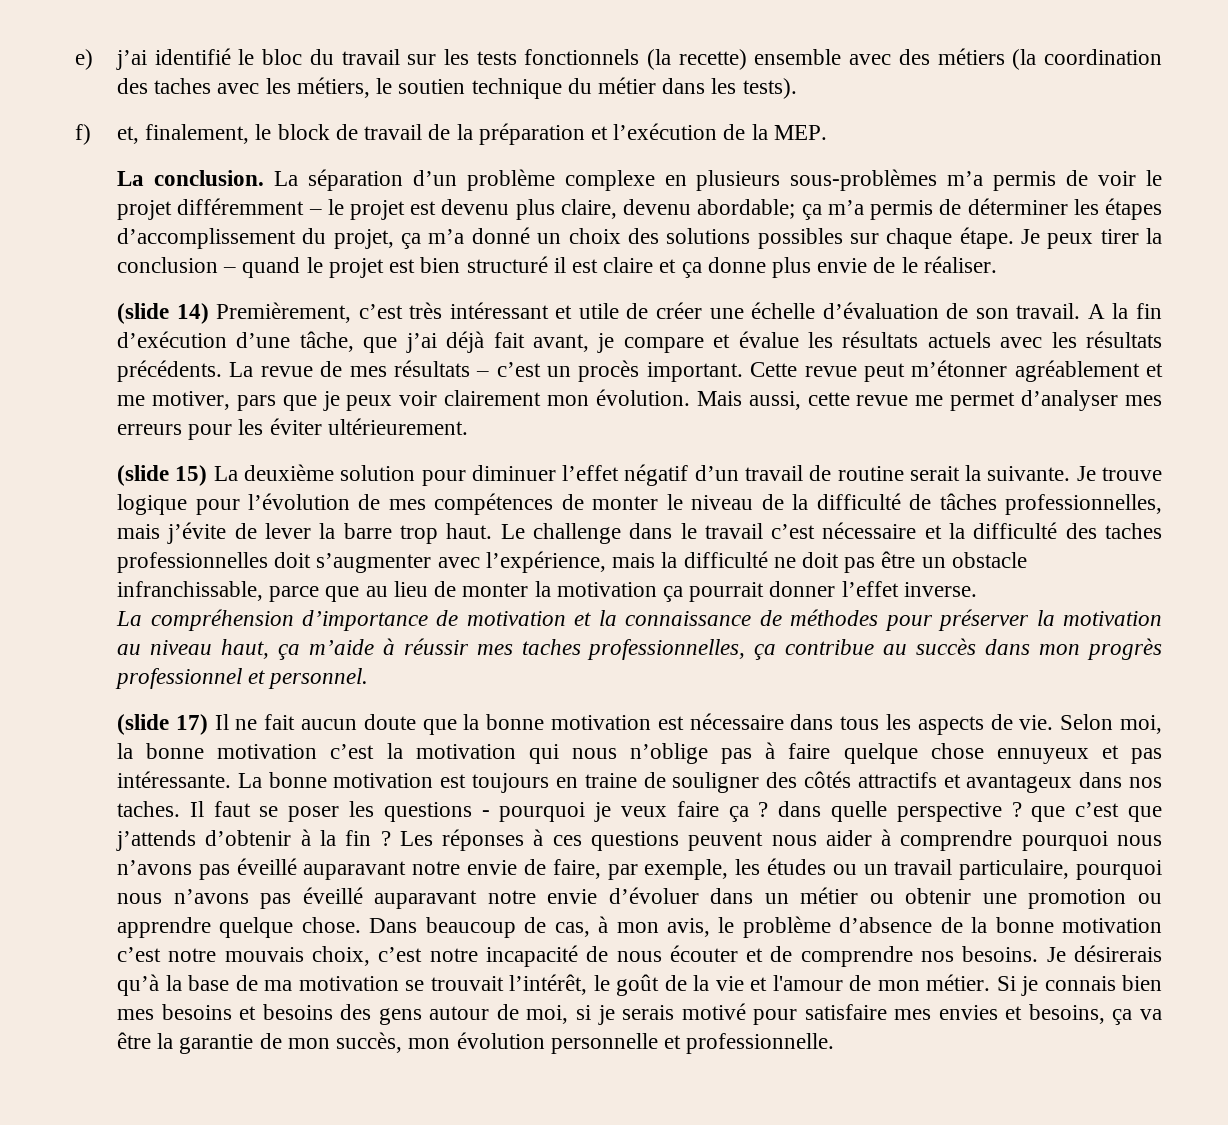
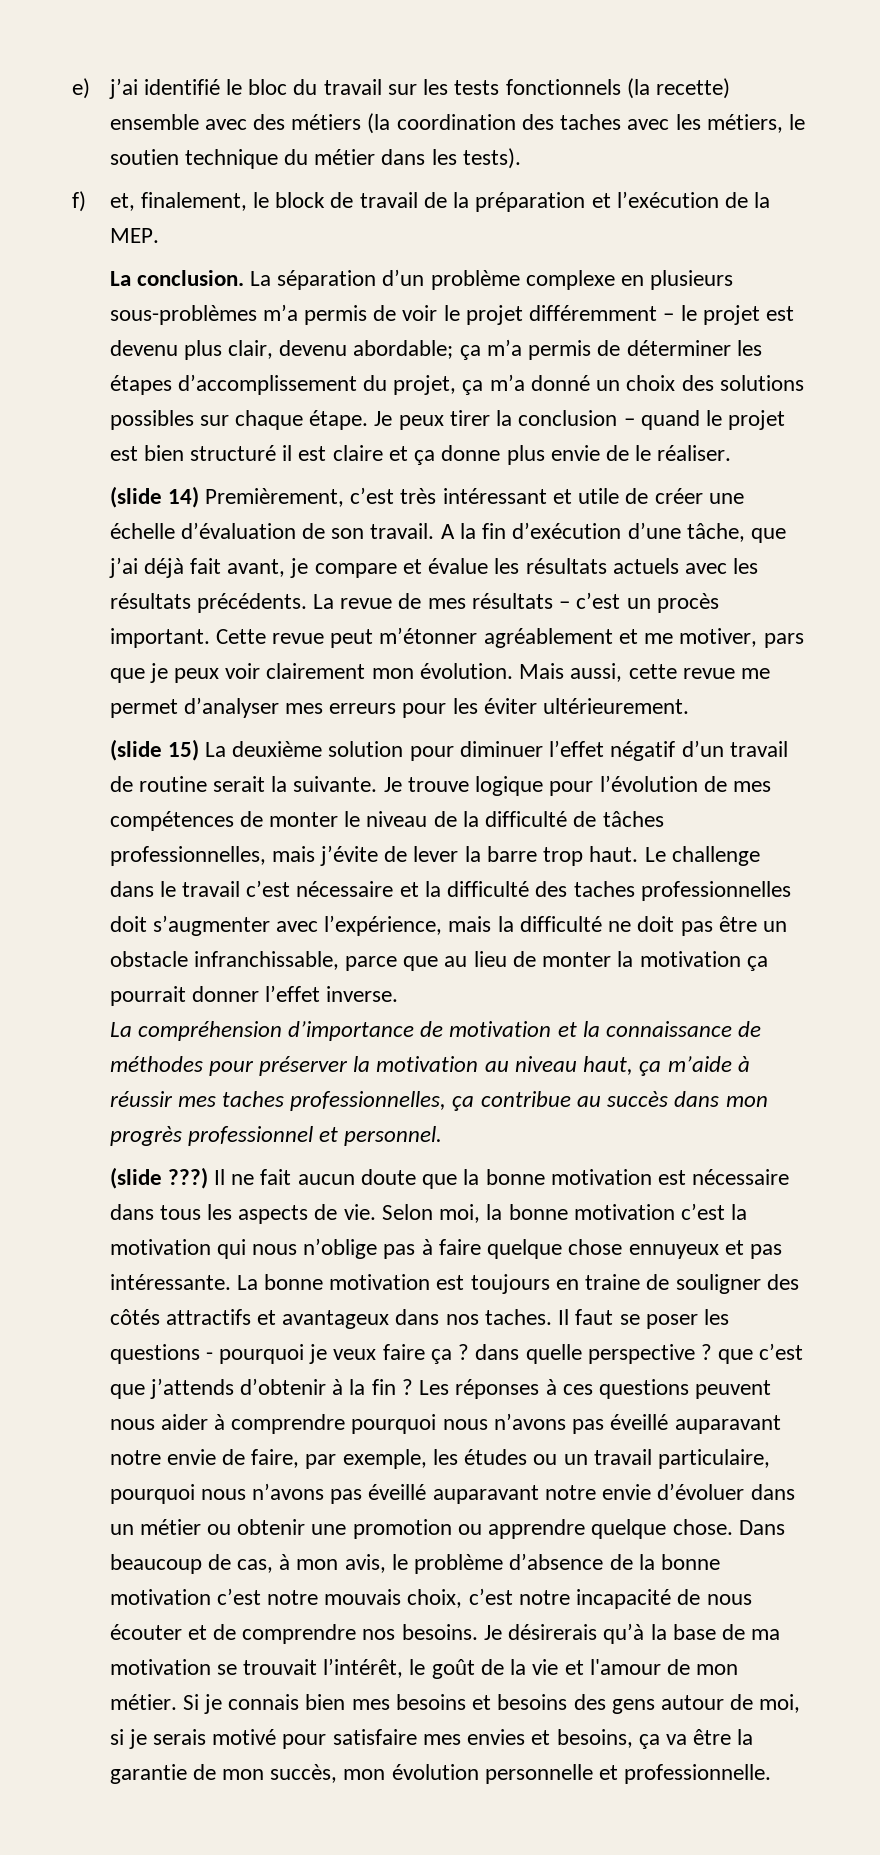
- La séparation d’un problème complexe en plusieurs sous-problèmes m’a permis de voir le projet différemment – le projet est devenu plus claire, devenu abordable; ça m’a permis de déterminer les étapes d’accomplissement du projet, ça m’a donné un choix des solutions possibles sur chaque étape.
+ La séparation d’un problème complexe en plusieurs sous-problèmes m’a permis de voir le projet différemment – le projet est devenu plus clair, devenu abordable; ça m’a permis de déterminer les étapes d’accomplissement du projet, ça m’a donné un choix des solutions possibles sur chaque étape.
- (slide 17) Il ne fait aucun doute que la bonne motivation est nécessaire dans tous les aspects de vie.
+ (slide ???) Il ne fait aucun doute que la bonne motivation est nécessaire dans tous les aspects de vie.

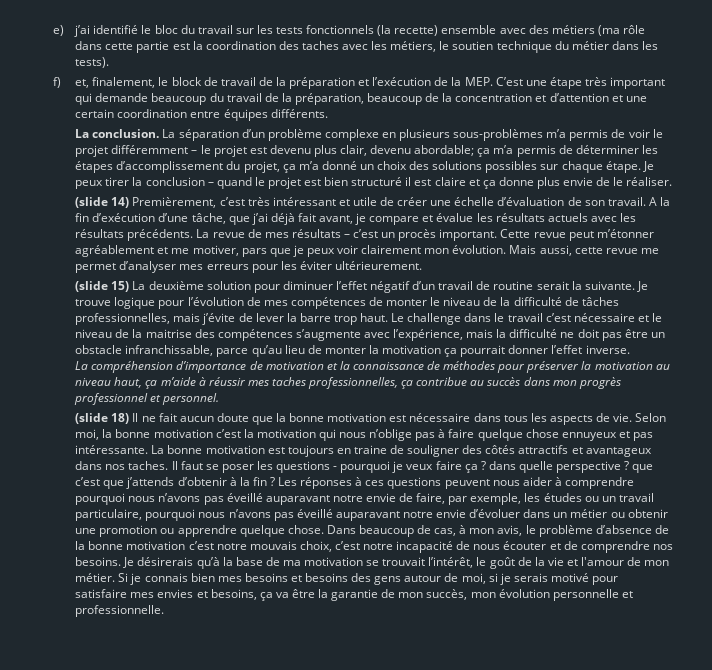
- e) j’ai identifié le bloc du travail sur les tests fonctionnels (la recette) ensemble avec des métiers (la coordination des taches avec les métiers, le soutien technique du métier dans les tests).
+ e) j’ai identifié le bloc du travail sur les tests fonctionnels (la recette) ensemble avec des métiers (ma rôle dans cette partie est la coordination des taches avec les métiers, le soutien technique du métier dans les tests).
- f) et, finalement, le block de travail de la préparation et l’exécution de la MEP.
+ f) et, finalement, le block de travail de la préparation et l’exécution de la MEP. C’est une étape très important qui demande beaucoup du travail de la préparation, beaucoup de la concentration et d’attention et une certain coordination entre équipes différents.
- Le challenge dans le travail c’est nécessaire et la difficulté des taches professionnelles doit s’augmenter avec l’expérience, mais la difficulté ne doit pas être un obstacle infranchissable, parce que au lieu de monter la motivation ça pourrait donner l’effet inverse.
+ Le challenge dans le travail c’est nécessaire et le niveau de la maitrise des compétences s’augmente avec l’expérience, mais la difficulté ne doit pas être un obstacle infranchissable, parce qu’au lieu de monter la motivation ça pourrait donner l’effet inverse.
- (slide ???) Il ne fait aucun doute que la bonne motivation est nécessaire dans tous les aspects de vie.
+ (slide 18) Il ne fait aucun doute que la bonne motivation est nécessaire dans tous les aspects de vie.

